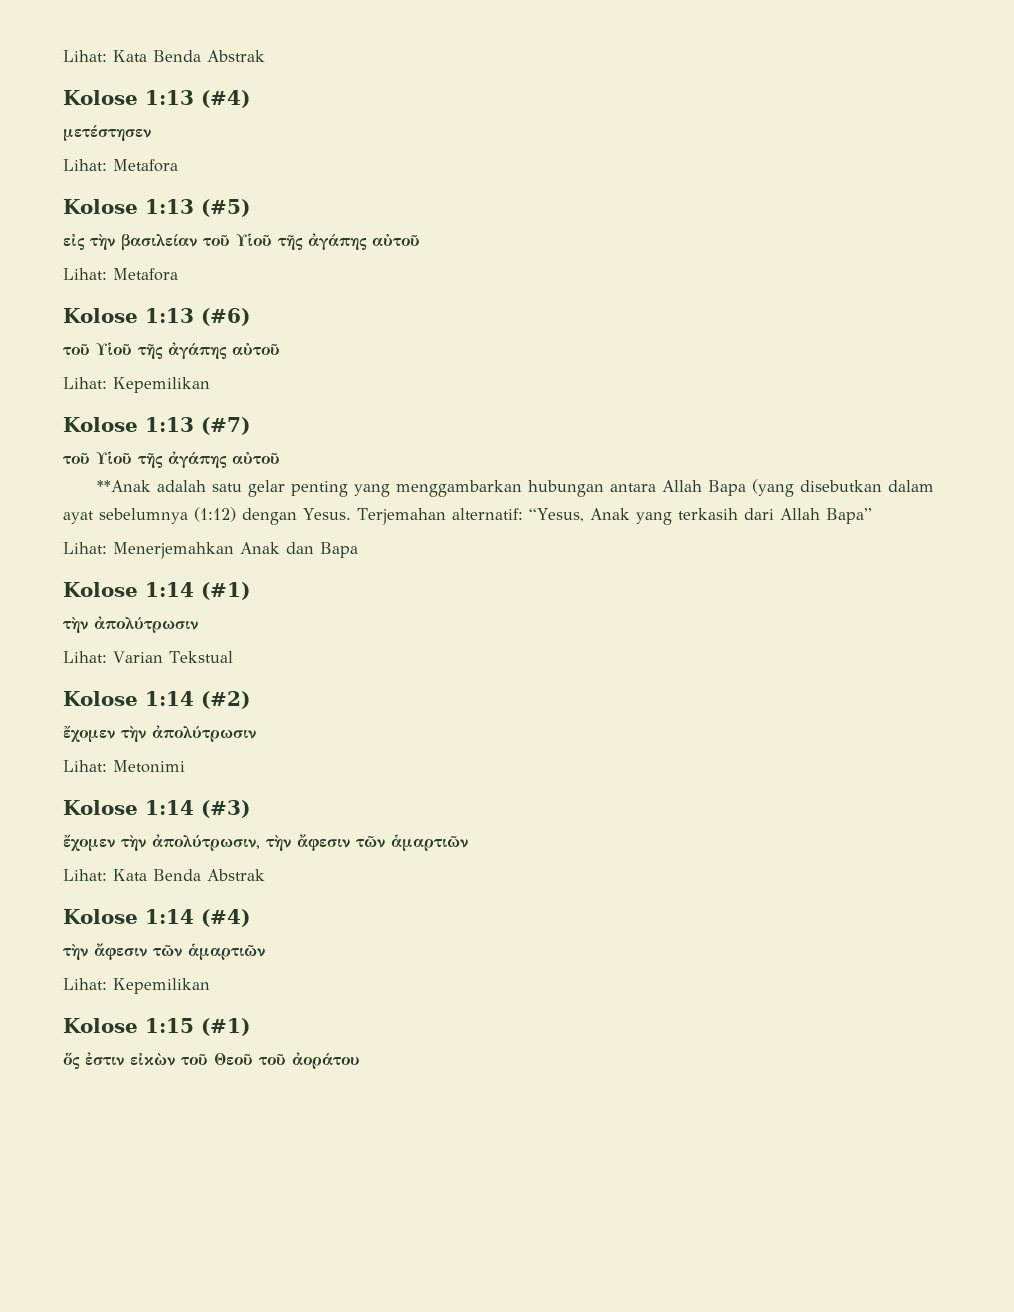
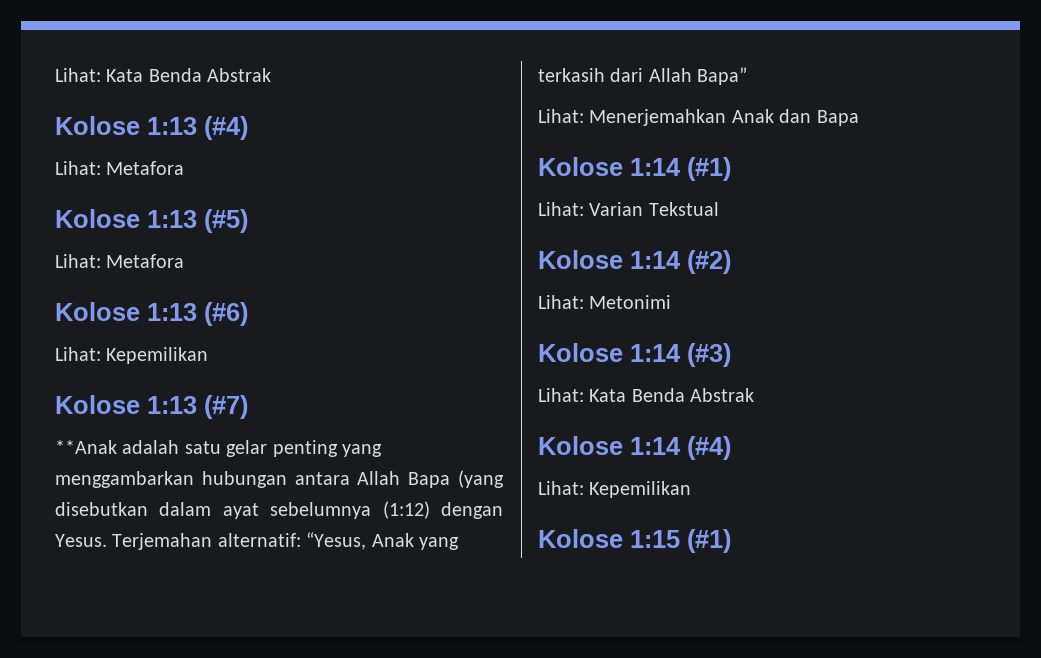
- μετέστησεν
- εἰς τὴν βασιλείαν τοῦ Υἱοῦ τῆς ἀγάπης αὐτοῦ
  Kolose 1:13 (#6)
- τοῦ Υἱοῦ τῆς ἀγάπης αὐτοῦ
  Kolose 1:13 (#7)
- τοῦ Υἱοῦ τῆς ἀγάπης αὐτοῦ
  Kolose 1:14 (#1)
- τὴν ἀπολύτρωσιν
- ἔχομεν τὴν ἀπολύτρωσιν
- ἔχομεν τὴν ἀπολύτρωσιν, τὴν ἄφεσιν τῶν ἁμαρτιῶν
  Kolose 1:14 (#4)
- τὴν ἄφεσιν τῶν ἁμαρτιῶν
- ὅς ἐστιν εἰκὼν τοῦ Θεοῦ τοῦ ἀοράτου

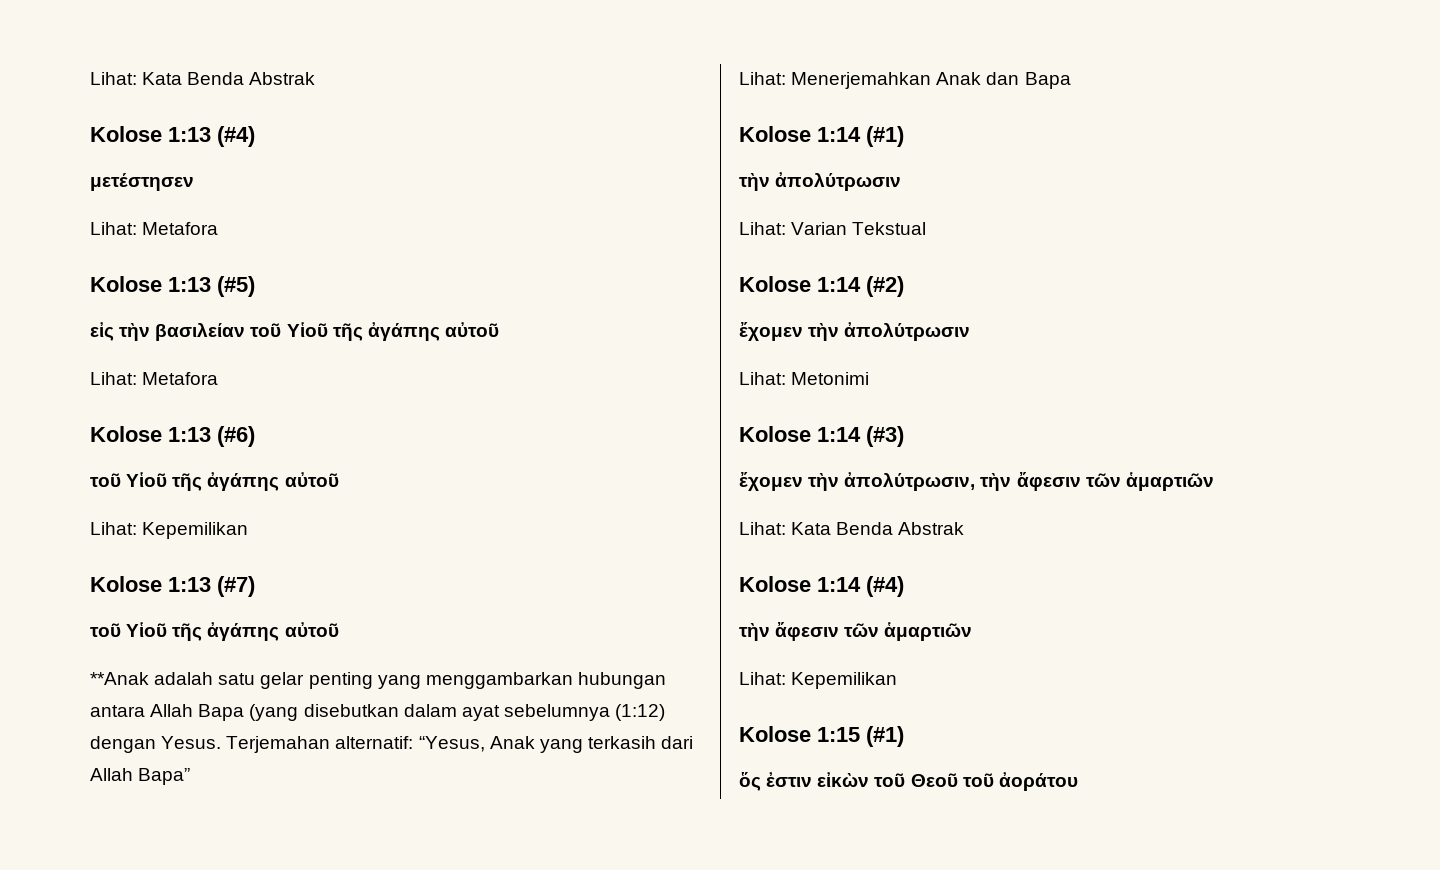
+ μετέστησεν
+ εἰς τὴν βασιλείαν τοῦ Υἱοῦ τῆς ἀγάπης αὐτοῦ
  Kolose 1:13 (#6)
+ τοῦ Υἱοῦ τῆς ἀγάπης αὐτοῦ
  Kolose 1:13 (#7)
+ τοῦ Υἱοῦ τῆς ἀγάπης αὐτοῦ
  Kolose 1:14 (#1)
+ τὴν ἀπολύτρωσιν
+ ἔχομεν τὴν ἀπολύτρωσιν
+ ἔχομεν τὴν ἀπολύτρωσιν, τὴν ἄφεσιν τῶν ἁμαρτιῶν
  Kolose 1:14 (#4)
+ τὴν ἄφεσιν τῶν ἁμαρτιῶν
+ ὅς ἐστιν εἰκὼν τοῦ Θεοῦ τοῦ ἀοράτου

